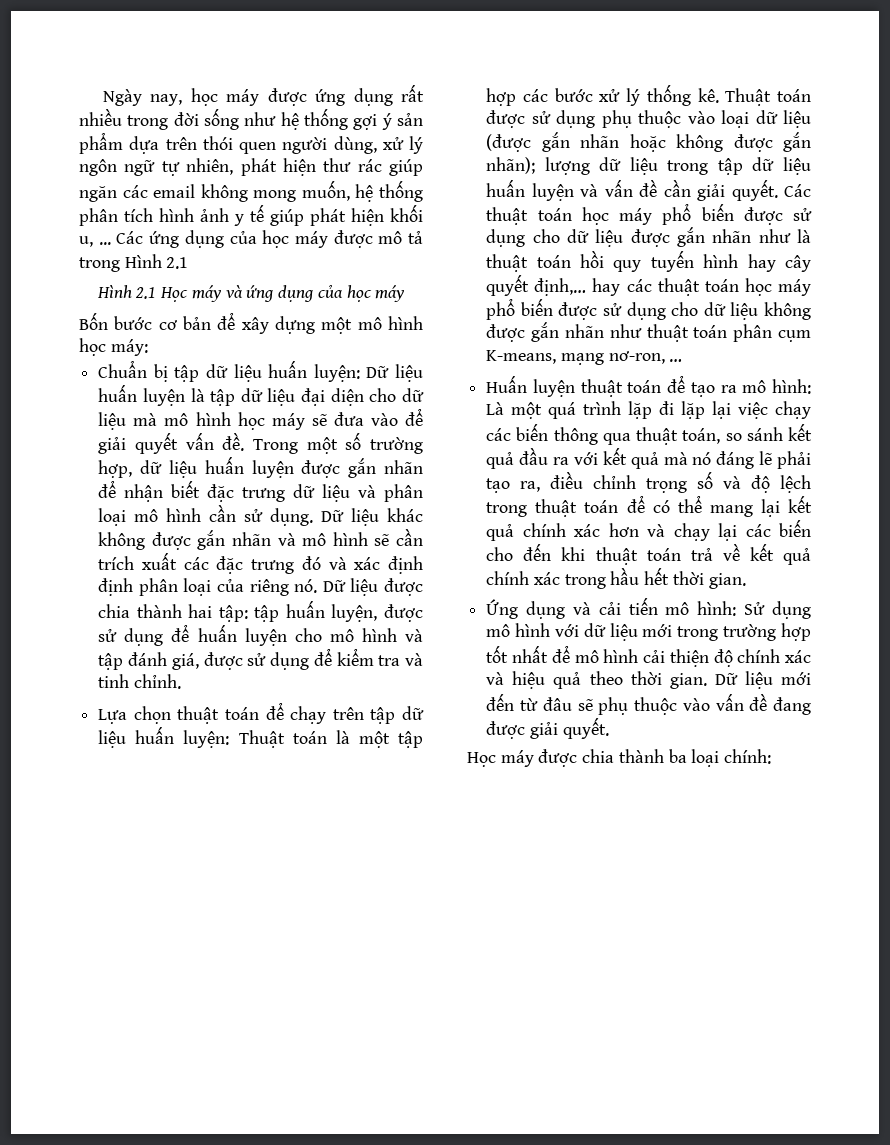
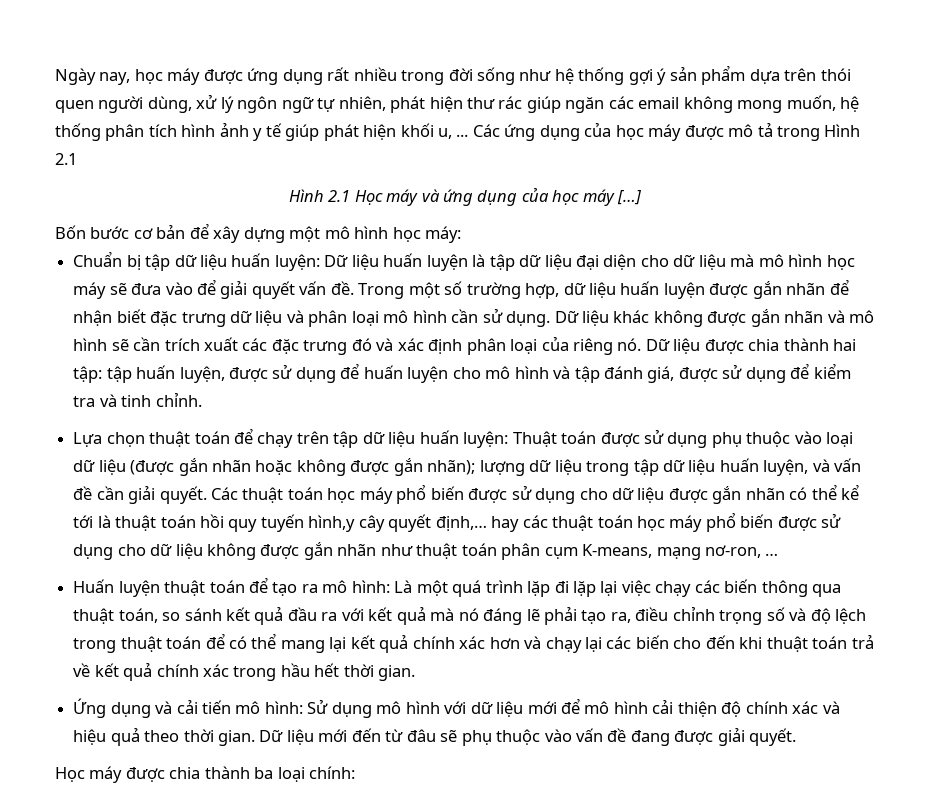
- Hình 2.1 Học máy và ứng dụng của học máy
+ Hình 2.1 Học máy và ứng dụng của học máy […]
- Dữ liệu khác không được gắn nhãn và mô hình sẽ cần trích xuất các đặc trưng đó và xác định định phân loại của riêng nó.
+ Dữ liệu khác không được gắn nhãn và mô hình sẽ cần trích xuất các đặc trưng đó và xác định phân loại của riêng nó.
- Lựa chọn thuật toán để chạy trên tập dữ liệu huấn luyện: Thuật toán là một tập hợp các bước xử lý thống kê. Thuật toán được sử dụng phụ thuộc vào loại dữ liệu (được gắn nhãn hoặc không được gắn nhãn); lượng dữ liệu trong tập dữ liệu huấn luyện và vấn đề cần giải quyết.
+ Lựa chọn thuật toán để chạy trên tập dữ liệu huấn luyện: Thuật toán được sử dụng phụ thuộc vào loại dữ liệu (được gắn nhãn hoặc không được gắn nhãn); lượng dữ liệu trong tập dữ liệu huấn luyện, và vấn đề cần giải quyết.
- Các thuật toán học máy phổ biến được sử dụng cho dữ liệu được gắn nhãn như là thuật toán hồi quy tuyến hình hay cây quyết định,… hay các thuật toán học máy phổ biến được sử dụng cho dữ liệu không được gắn nhãn như thuật toán phân cụm K-means, mạng nơ-ron, …
+ Các thuật toán học máy phổ biến được sử dụng cho dữ liệu được gắn nhãn có thể kể tới là thuật toán hồi quy tuyến hình,y cây quyết định,… hay các thuật toán học máy phổ biến được sử dụng cho dữ liệu không được gắn nhãn như thuật toán phân cụm K-means, mạng nơ-ron, …
- Ứng dụng và cải tiến mô hình: Sử dụng mô hình với dữ liệu mới trong trường hợp tốt nhất để mô hình cải thiện độ chính xác và hiệu quả theo thời gian.
+ Ứng dụng và cải tiến mô hình: Sử dụng mô hình với dữ liệu mới để mô hình cải thiện độ chính xác và hiệu quả theo thời gian.

